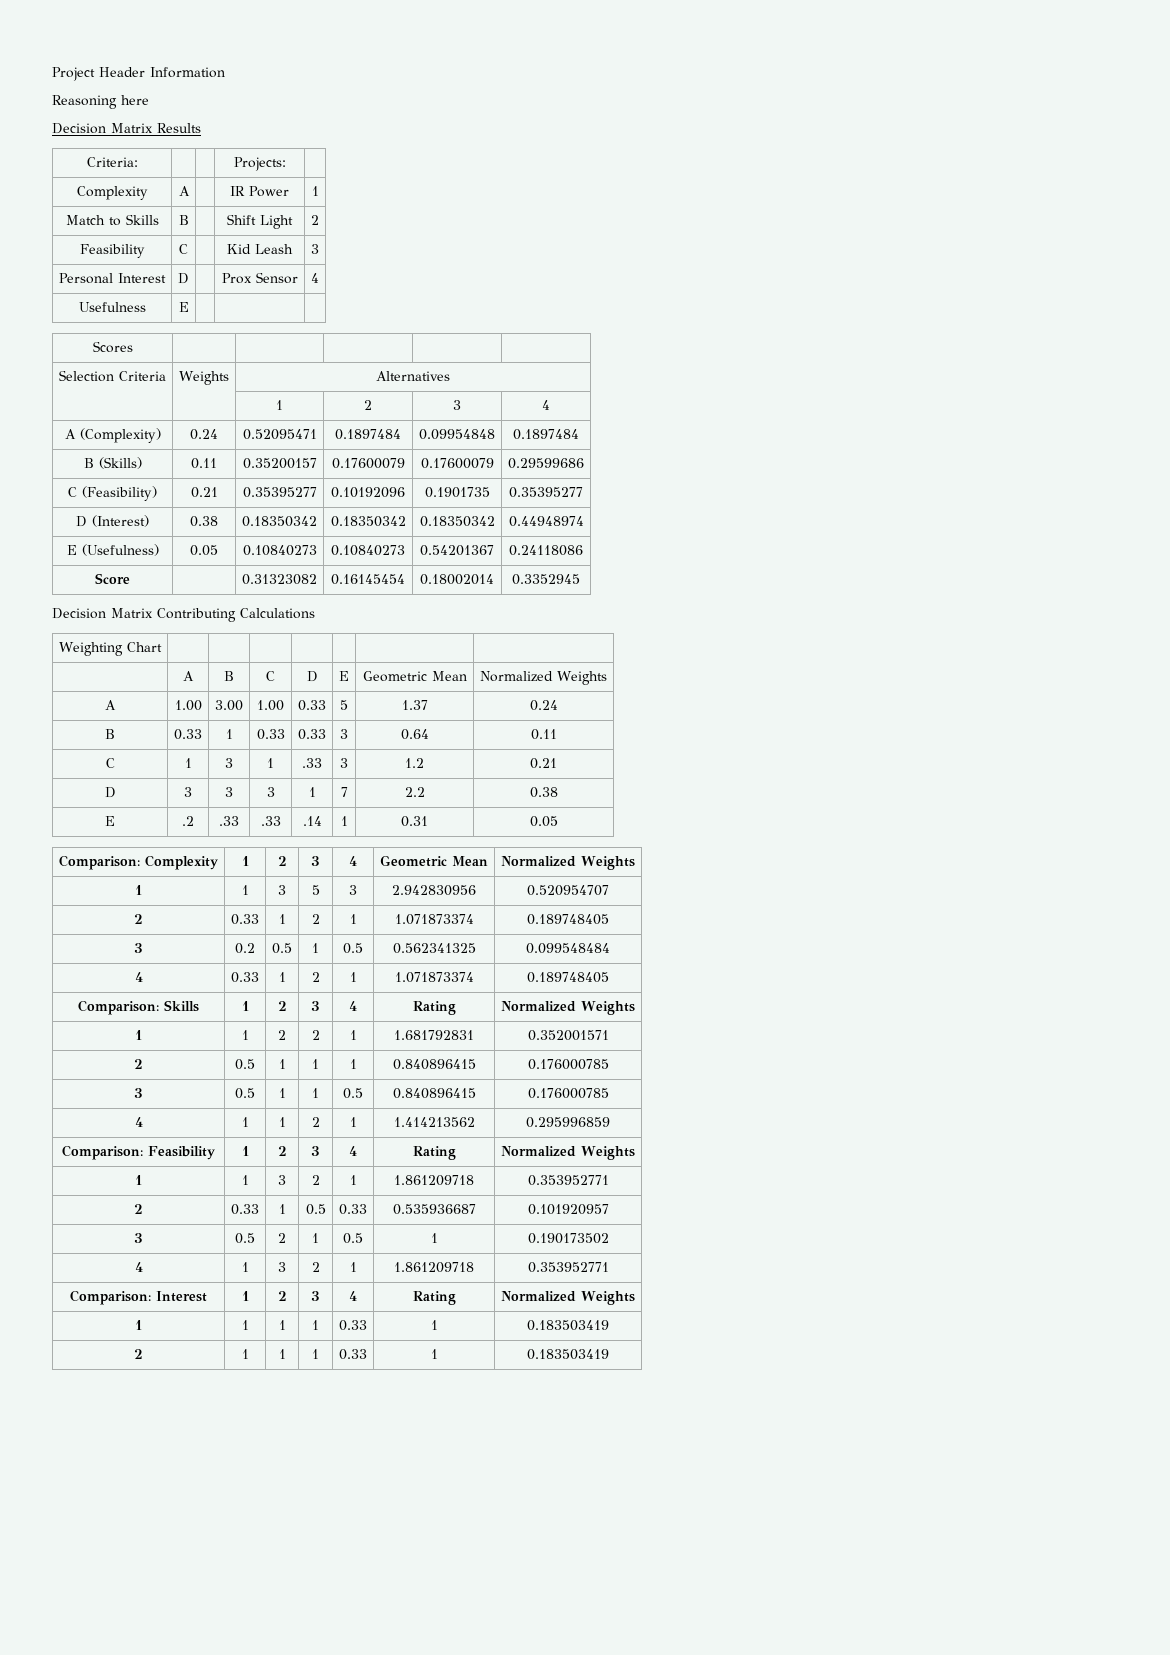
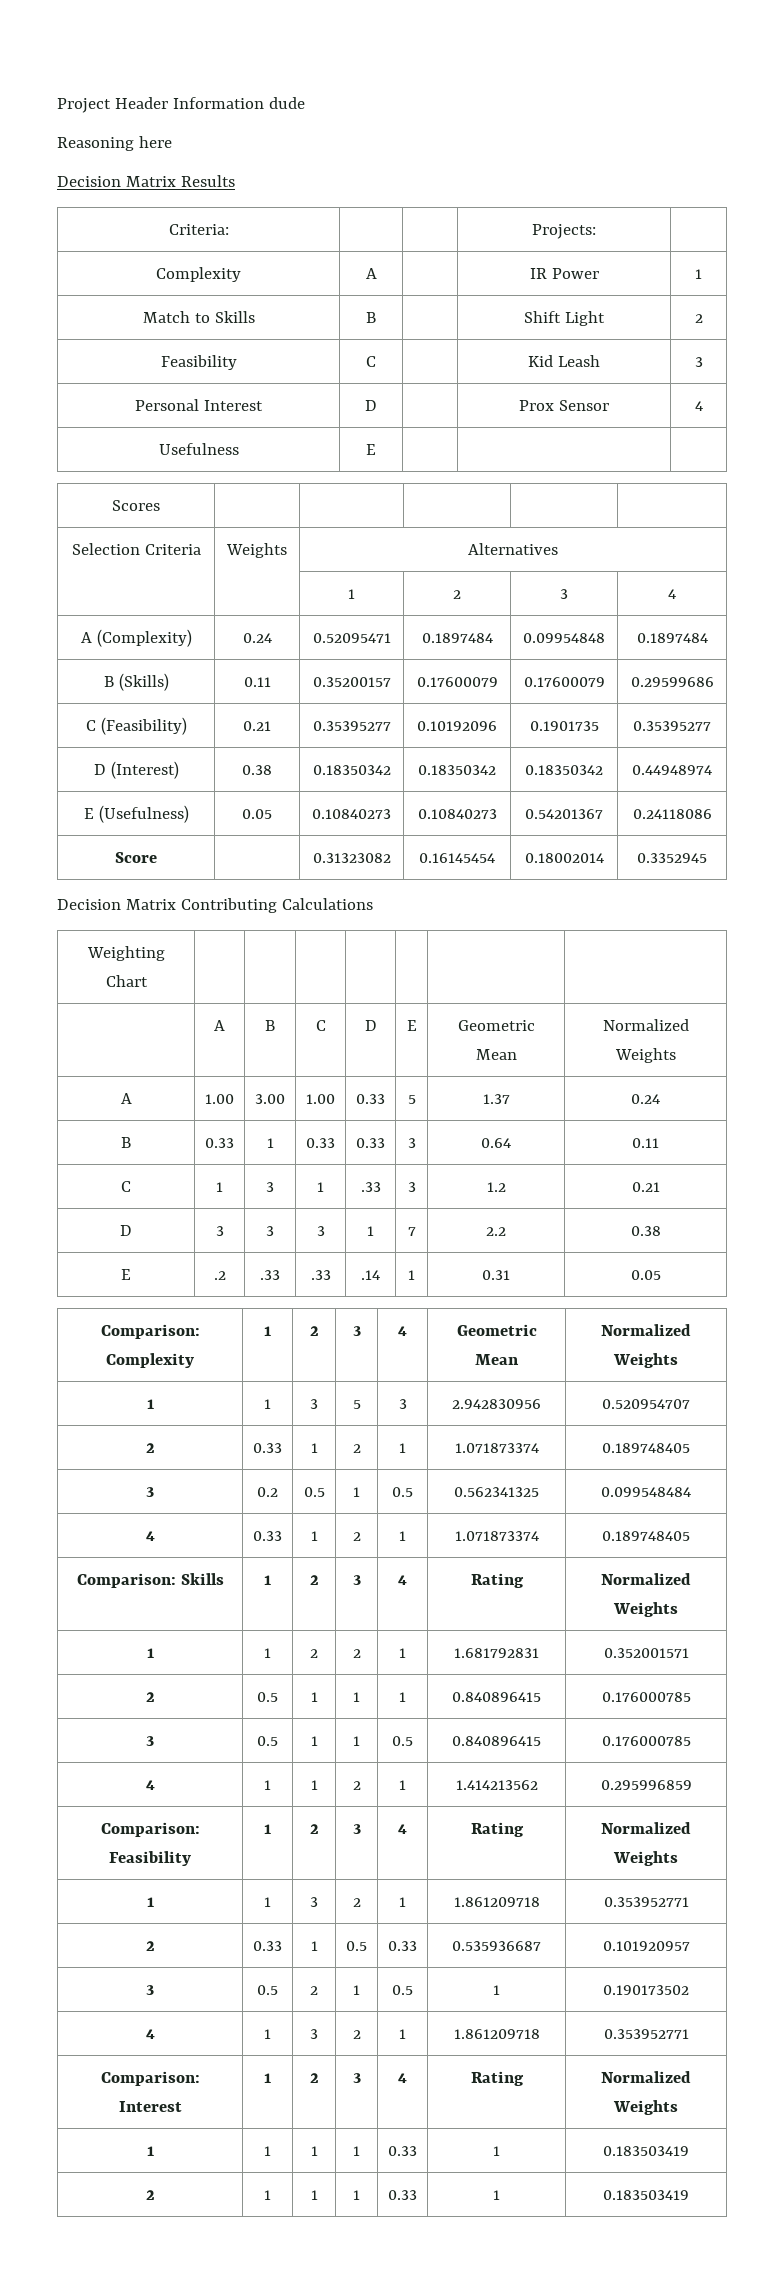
- Project Header Information
+ Project Header Information dude

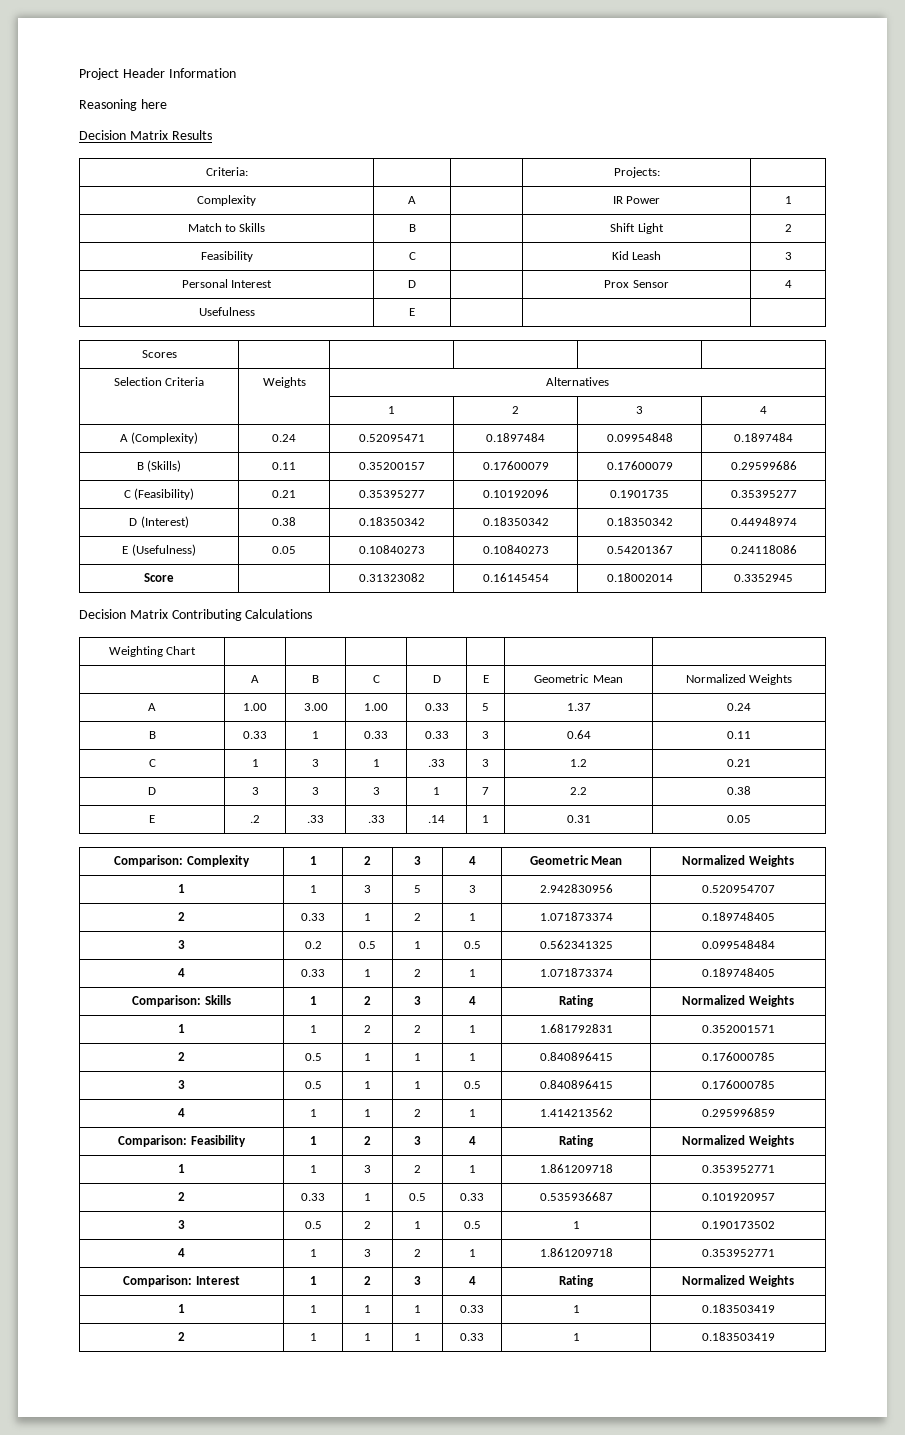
- Project Header Information dude
+ Project Header Information

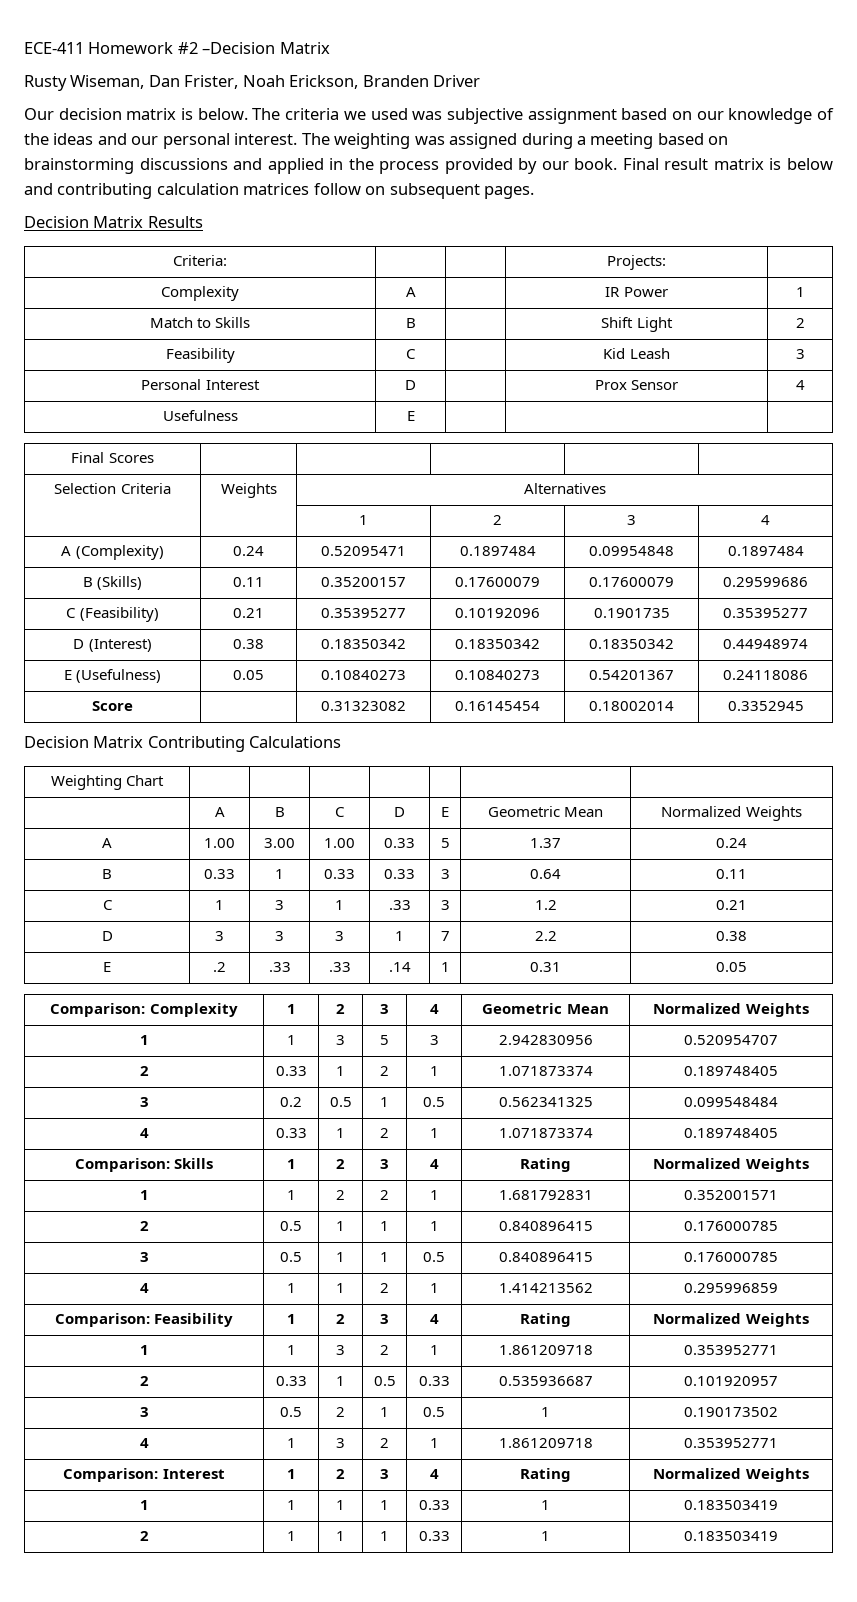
- Project Header Information
- Reasoning here
+ ECE-411 Homework #2 –Decision Matrix
+ Rusty Wiseman, Dan Frister, Noah Erickson, Branden Driver
+ Our decision matrix is below. The criteria we used was subjective assignment based on our knowledge of the ideas and our personal interest. The weighting was assigned during a meeting based on brainstorming discussions and applied in the process provided by our book. Final result matrix is below and contributing calculation matrices follow on subsequent pages.
- Scores | | | | |
+ Final Scores | | | | |

